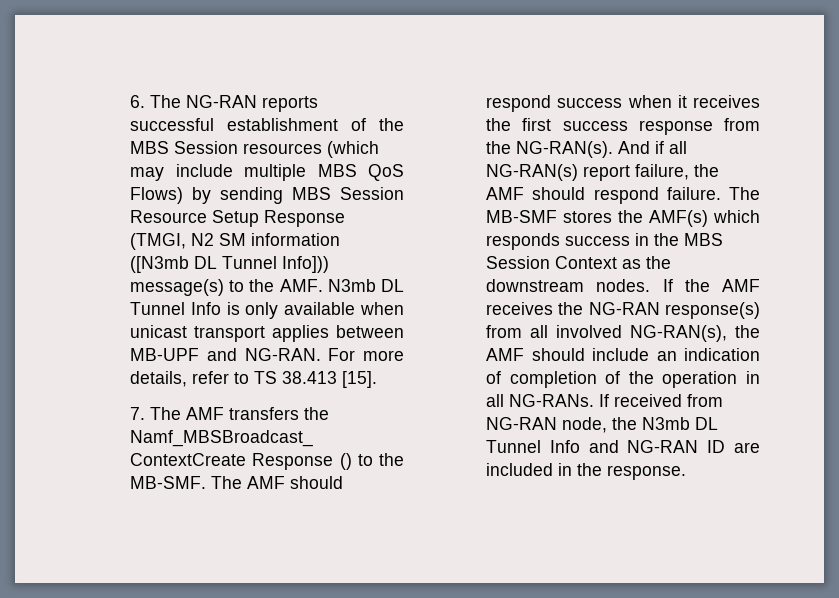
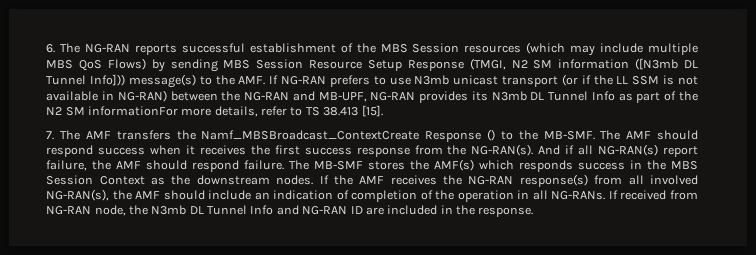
- 6. The NG-RAN reports successful establishment of the MBS Session resources (which may include multiple MBS QoS Flows) by sending MBS Session Resource Setup Response (TMGI, N2 SM information ([N3mb DL Tunnel Info])) message(s) to the AMF. N3mb DL Tunnel Info is only available when unicast transport applies between MB-UPF and NG-RAN. For more details, refer to TS 38.413 [15].
+ 6. The NG-RAN reports successful establishment of the MBS Session resources (which may include multiple MBS QoS Flows) by sending MBS Session Resource Setup Response (TMGI, N2 SM information ([N3mb DL Tunnel Info])) message(s) to the AMF. If NG-RAN prefers to use N3mb unicast transport (or if the LL SSM is not available in NG-RAN) between the NG-RAN and MB-UPF, NG-RAN provides its N3mb DL Tunnel Info as part of the N2 SM informationFor more details, refer to TS 38.413 [15].

